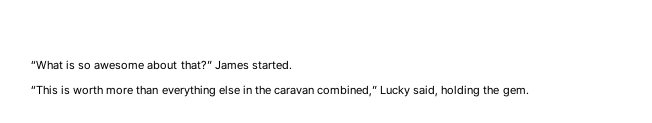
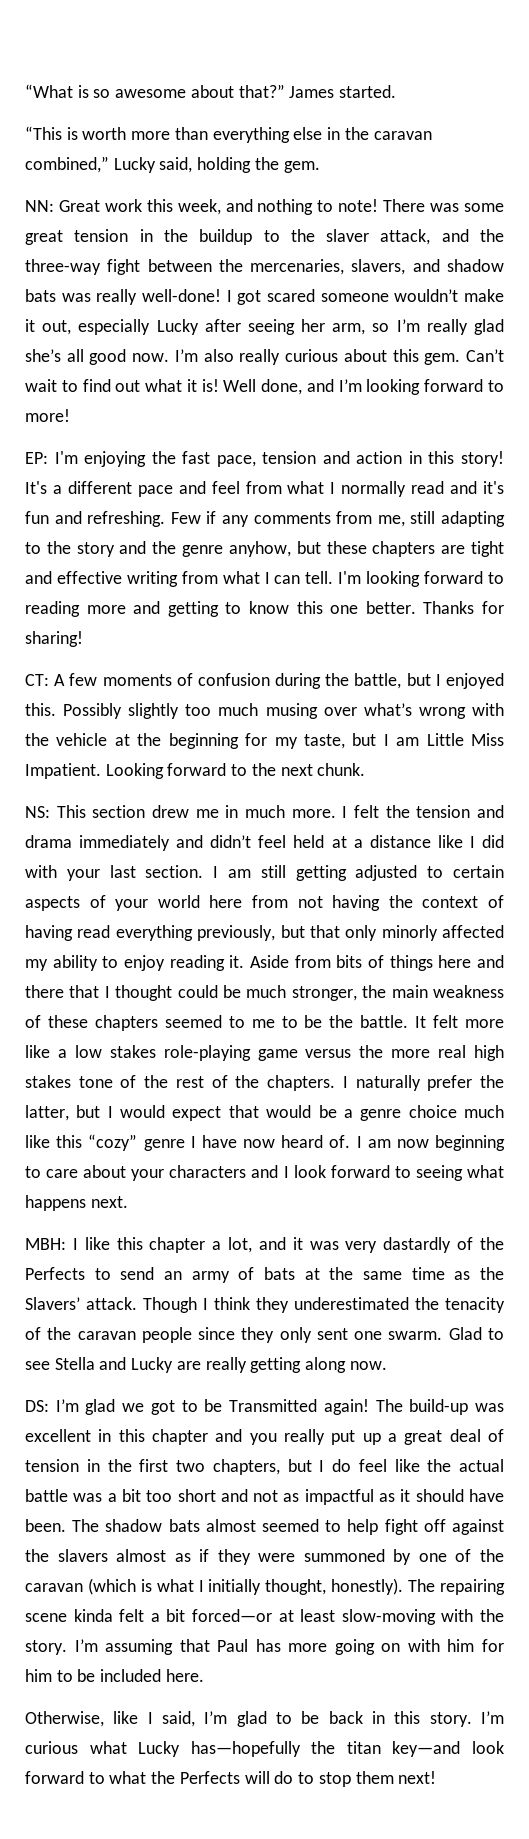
+ NN: Great work this week, and nothing to note! There was some great tension in the buildup to the slaver attack, and the three-way fight between the mercenaries, slavers, and shadow bats was really well-done! I got scared someone wouldn’t make it out, especially Lucky after seeing her arm, so I’m really glad she’s all good now. I’m also really curious about this gem. Can’t wait to find out what it is! Well done, and I’m looking forward to more!
+ EP: I'm enjoying the fast pace, tension and action in this story! It's a different pace and feel from what I normally read and it's fun and refreshing. Few if any comments from me, still adapting to the story and the genre anyhow, but these chapters are tight and effective writing from what I can tell. I'm looking forward to reading more and getting to know this one better. Thanks for sharing!
+ CT: A few moments of confusion during the battle, but I enjoyed this. Possibly slightly too much musing over what’s wrong with the vehicle at the beginning for my taste, but I am Little Miss Impatient. Looking forward to the next chunk.
+ NS: This section drew me in much more. I felt the tension and drama immediately and didn’t feel held at a distance like I did with your last section. I am still getting adjusted to certain aspects of your world here from not having the context of having read everything previously, but that only minorly affected my ability to enjoy reading it. Aside from bits of things here and there that I thought could be much stronger, the main weakness of these chapters seemed to me to be the battle. It felt more like a low stakes role-playing game versus the more real high stakes tone of the rest of the chapters. I naturally prefer the latter, but I would expect that would be a genre choice much like this “cozy” genre I have now heard of. I am now beginning to care about your characters and I look forward to seeing what happens next.
+ MBH: I like this chapter a lot, and it was very dastardly of the Perfects to send an army of bats at the same time as the Slavers’ attack. Though I think they underestimated the tenacity of the caravan people since they only sent one swarm. Glad to see Stella and Lucky are really getting along now.
+ DS: I’m glad we got to be Transmitted again! The build-up was excellent in this chapter and you really put up a great deal of tension in the first two chapters, but I do feel like the actual battle was a bit too short and not as impactful as it should have been. The shadow bats almost seemed to help fight off against the slavers almost as if they were summoned by one of the caravan (which is what I initially thought, honestly). The repairing scene kinda felt a bit forced—or at least slow-moving with the story. I’m assuming that Paul has more going on with him for him to be included here.
+ Otherwise, like I said, I’m glad to be back in this story. I’m curious what Lucky has—hopefully the titan key—and look forward to what the Perfects will do to stop them next!

